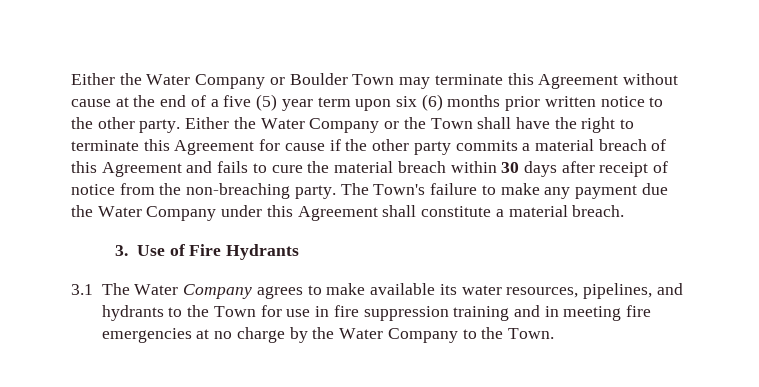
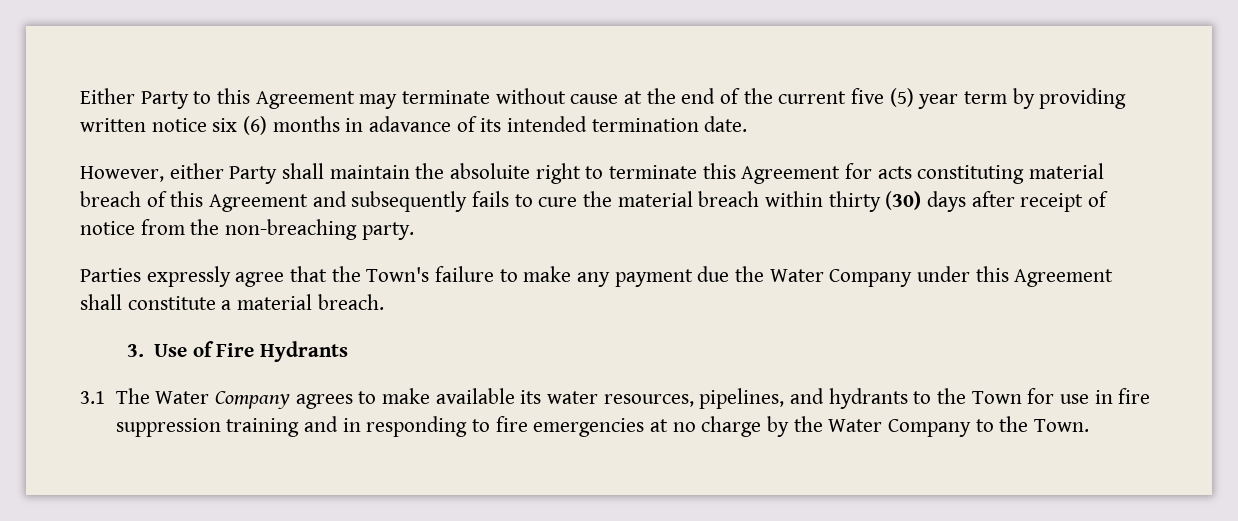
- Either the Water Company or Boulder Town may terminate this Agreement without cause at the end of a five (5) year term upon six (6) months prior written notice to the other party. Either the Water Company or the Town shall have the right to terminate this Agreement for cause if the other party commits a material breach of this Agreement and fails to cure the material breach within 30 days after receipt of notice from the non-breaching party. The Town's failure to make any payment due the Water Company under this Agreement shall constitute a material breach.
+ Either Party to this Agreement may terminate without cause at the end of the current five (5) year term by providing written notice six (6) months in adavance of its intended termination date.
+ However, either Party shall maintain the absoluite right to terminate this Agreement for acts constituting material breach of this Agreement and subsequently fails to cure the material breach within thirty (30) days after receipt of notice from the non-breaching party.
+ Parties expressly agree that the Town's failure to make any payment due the Water Company under this Agreement shall constitute a material breach.
- 3.1 The Water Company agrees to make available its water resources, pipelines, and hydrants to the Town for use in fire suppression training and in meeting fire emergencies at no charge by the Water Company to the Town.
+ 3.1 The Water Company agrees to make available its water resources, pipelines, and hydrants to the Town for use in fire suppression training and in responding to fire emergencies at no charge by the Water Company to the Town.

